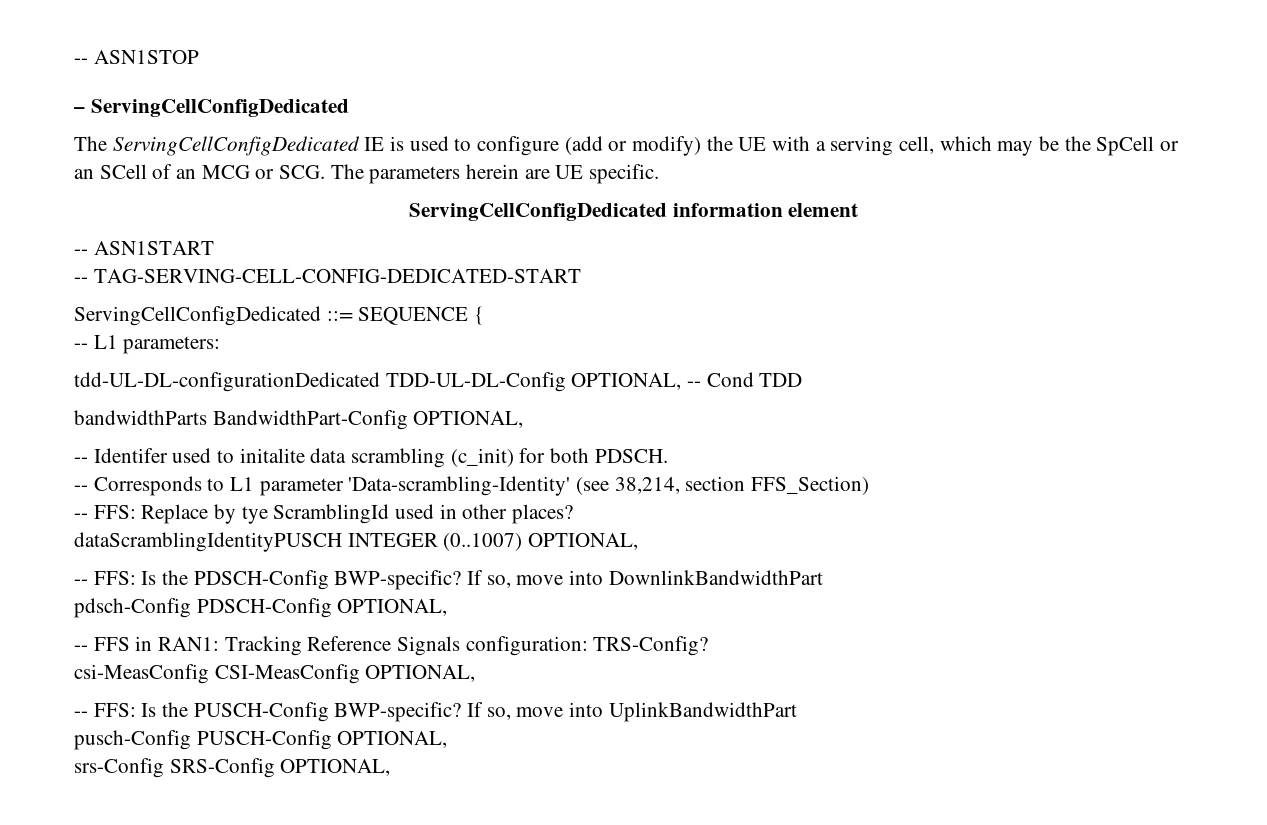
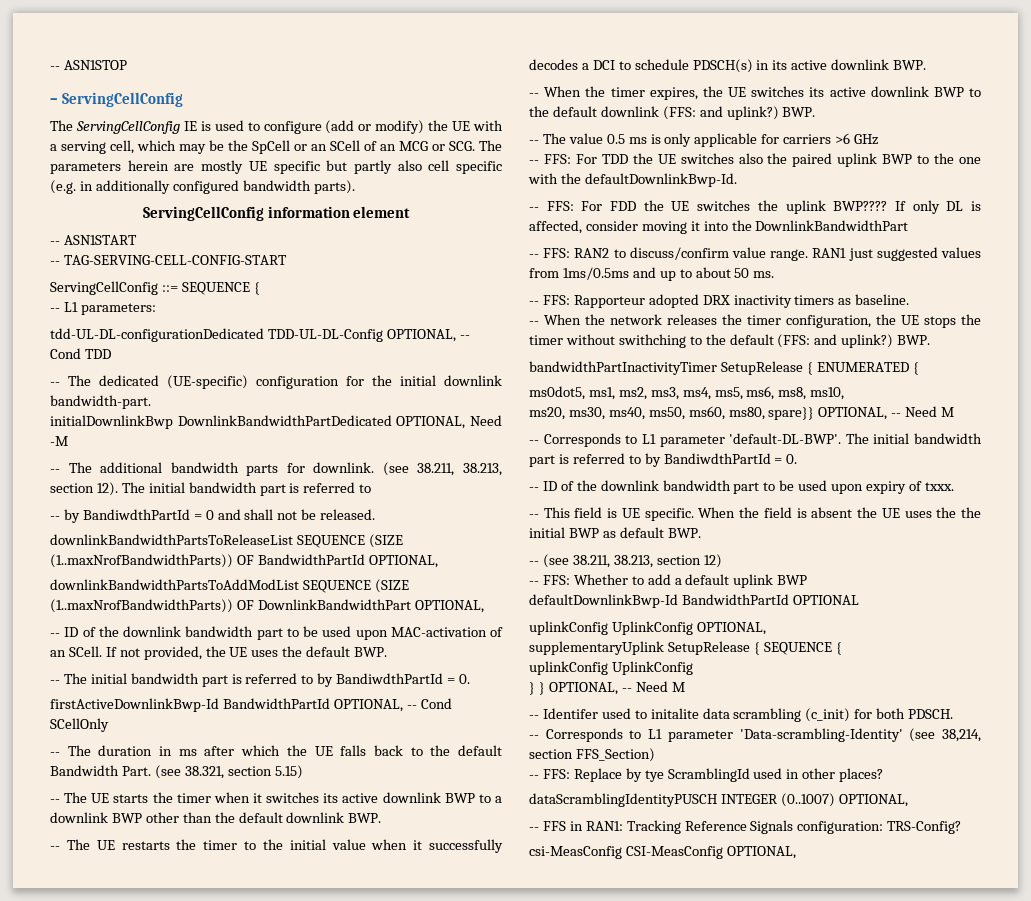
- – ServingCellConfigDedicated
- The ServingCellConfigDedicated IE is used to configure (add or modify) the UE with a serving cell, which may be the SpCell or an SCell of an MCG or SCG. The parameters herein are UE specific.
- ServingCellConfigDedicated information element
+ – ServingCellConfig
+ The ServingCellConfig IE is used to configure (add or modify) the UE with a serving cell, which may be the SpCell or an SCell of an MCG or SCG. The parameters herein are mostly UE specific but partly also cell specific (e.g. in additionally configured bandwidth parts).
+ ServingCellConfig information element
- -- TAG-SERVING-CELL-CONFIG-DEDICATED-START
- ServingCellConfigDedicated ::= SEQUENCE {
+ -- TAG-SERVING-CELL-CONFIG-START
+ ServingCellConfig ::= SEQUENCE {
- bandwidthParts BandwidthPart-Config OPTIONAL,
+ -- The dedicated (UE-specific) configuration for the initial downlink bandwidth-part.
+ initialDownlinkBwp DownlinkBandwidthPartDedicated OPTIONAL, Need -M
+ -- The additional bandwidth parts for downlink. (see 38.211, 38.213, section 12). The initial bandwidth part is referred to
+ -- by BandiwdthPartId = 0 and shall not be released.
+ downlinkBandwidthPartsToReleaseList SEQUENCE (SIZE (1..maxNrofBandwidthParts)) OF BandwidthPartId OPTIONAL,
+ downlinkBandwidthPartsToAddModList SEQUENCE (SIZE (1..maxNrofBandwidthParts)) OF DownlinkBandwidthPart OPTIONAL,
+ -- ID of the downlink bandwidth part to be used upon MAC-activation of an SCell. If not provided, the UE uses the default BWP.
+ -- The initial bandwidth part is referred to by BandiwdthPartId = 0.
+ firstActiveDownlinkBwp-Id BandwidthPartId OPTIONAL, -- Cond SCellOnly
+ -- The duration in ms after which the UE falls back to the default Bandwidth Part. (see 38.321, section 5.15)
+ -- The UE starts the timer when it switches its active downlink BWP to a downlink BWP other than the default downlink BWP.
+ -- The UE restarts the timer to the initial value when it successfully decodes a DCI to schedule PDSCH(s) in its active downlink BWP.
+ -- When the timer expires, the UE switches its active downlink BWP to the default downlink (FFS: and uplink?) BWP.
+ -- The value 0.5 ms is only applicable for carriers >6 GHz
+ -- FFS: For TDD the UE switches also the paired uplink BWP to the one with the defaultDownlinkBwp-Id.
+ -- FFS: For FDD the UE switches the uplink BWP???? If only DL is affected, consider moving it into the DownlinkBandwidthPart
+ -- FFS: RAN2 to discuss/confirm value range. RAN1 just suggested values from 1ms/0.5ms and up to about 50 ms.
+ -- FFS: Rapporteur adopted DRX inactivity timers as baseline.
+ -- When the network releases the timer configuration, the UE stops the timer without swithching to the default (FFS: and uplink?) BWP.
+ bandwidthPartInactivityTimer SetupRelease { ENUMERATED {
+ ms0dot5, ms1, ms2, ms3, ms4, ms5, ms6, ms8, ms10,
+ ms20, ms30, ms40, ms50, ms60, ms80, spare}} OPTIONAL, -- Need M
+ -- Corresponds to L1 parameter 'default-DL-BWP'. The initial bandwidth part is referred to by BandiwdthPartId = 0.
+ -- ID of the downlink bandwidth part to be used upon expiry of txxx.
+ -- This field is UE specific. When the field is absent the UE uses the the initial BWP as default BWP.
+ -- (see 38.211, 38.213, section 12)
+ -- FFS: Whether to add a default uplink BWP
+ defaultDownlinkBwp-Id BandwidthPartId OPTIONAL
+ uplinkConfig UplinkConfig OPTIONAL,
+ supplementaryUplink SetupRelease { SEQUENCE {
+ uplinkConfig UplinkConfig
+ } } OPTIONAL, -- Need M
- -- FFS: Is the PDSCH-Config BWP-specific? If so, move into DownlinkBandwidthPart
- pdsch-Config PDSCH-Config OPTIONAL,
- -- FFS: Is the PUSCH-Config BWP-specific? If so, move into UplinkBandwidthPart
- pusch-Config PUSCH-Config OPTIONAL,
- srs-Config SRS-Config OPTIONAL,

